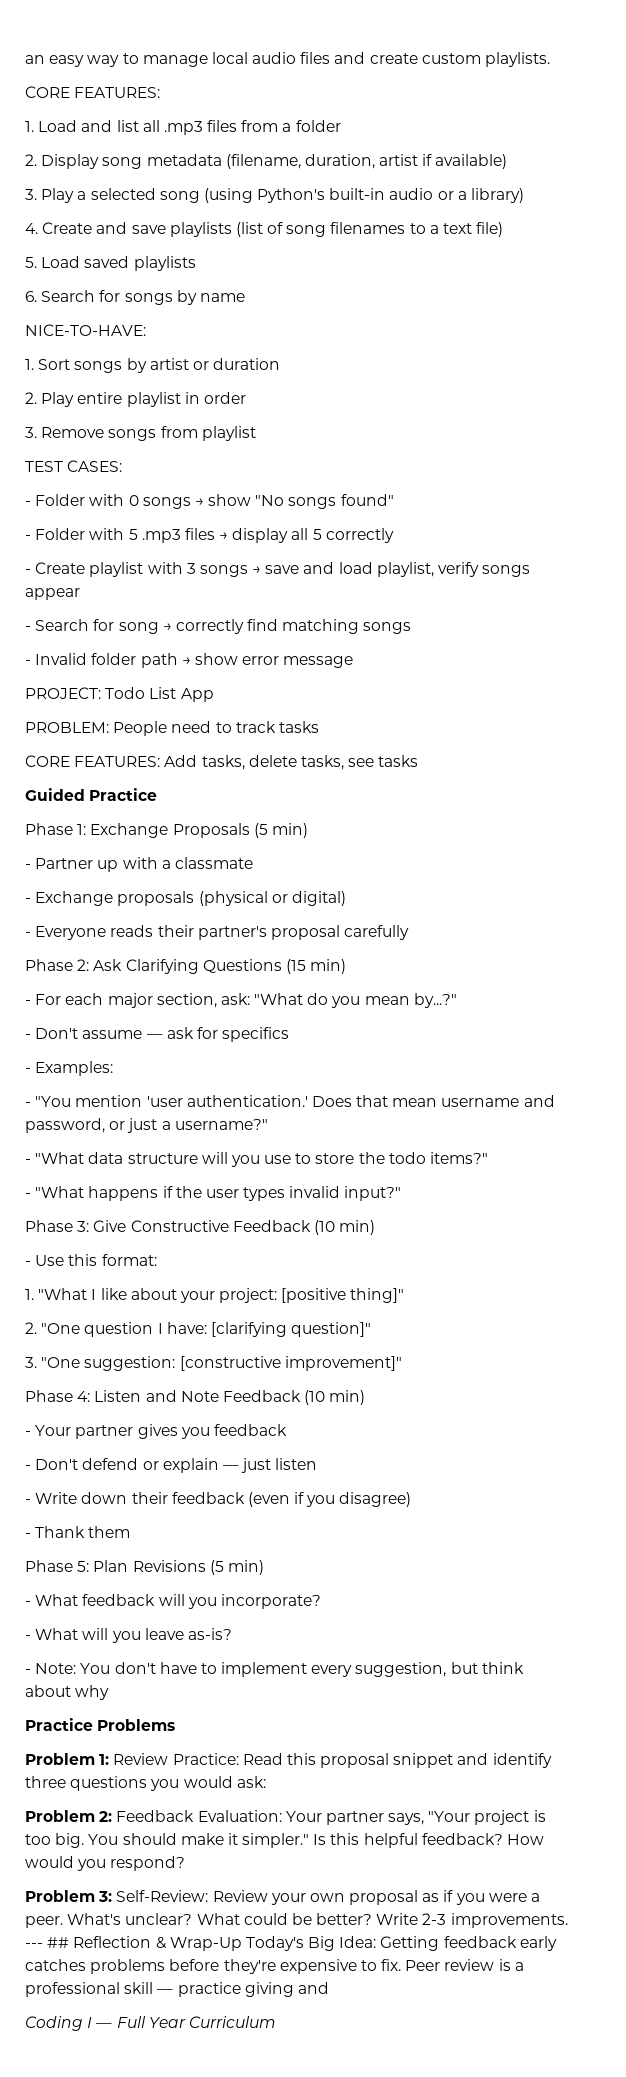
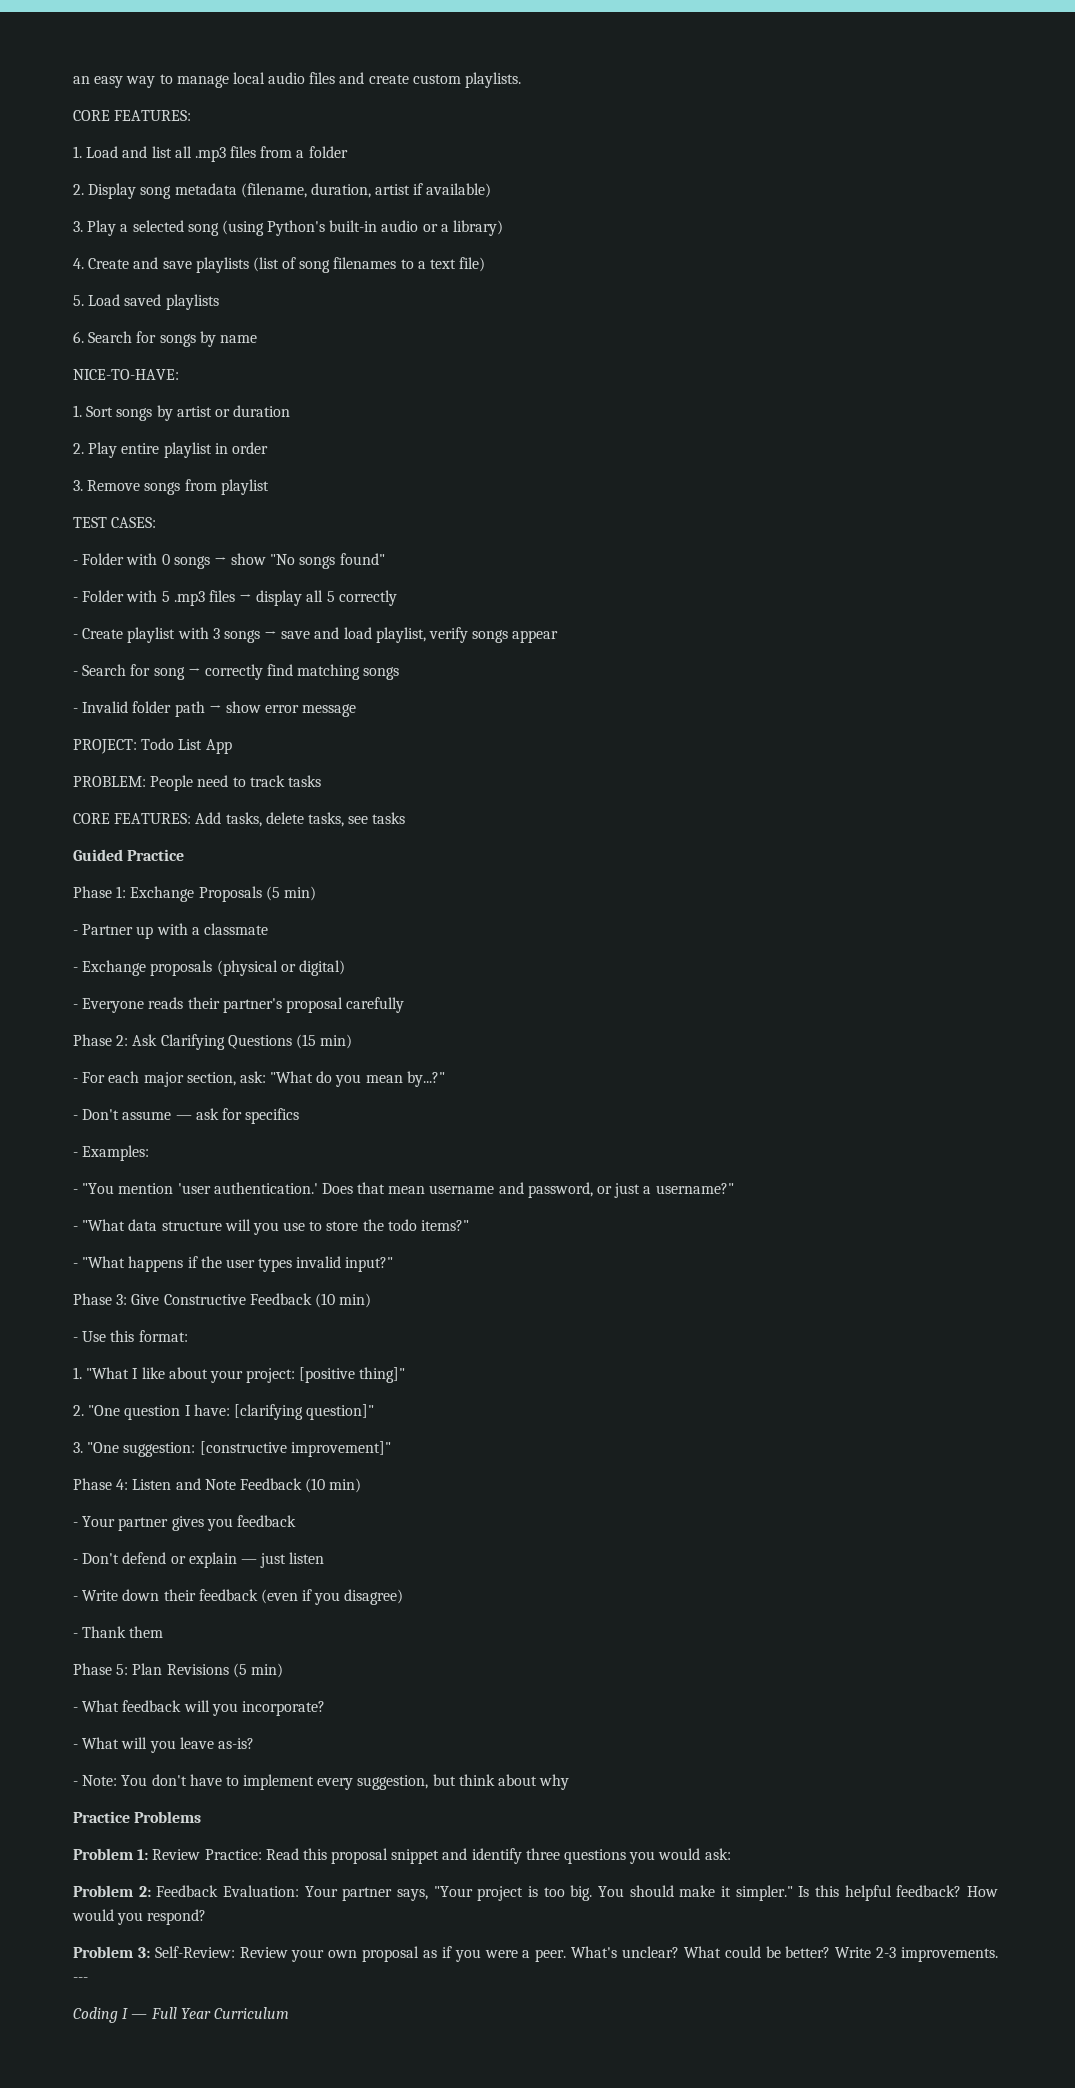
- --- ## Reflection & Wrap-Up Today's Big Idea: Getting feedback early catches problems before they're expensive to fix. Peer review is a professional skill — practice giving and
+ ---

